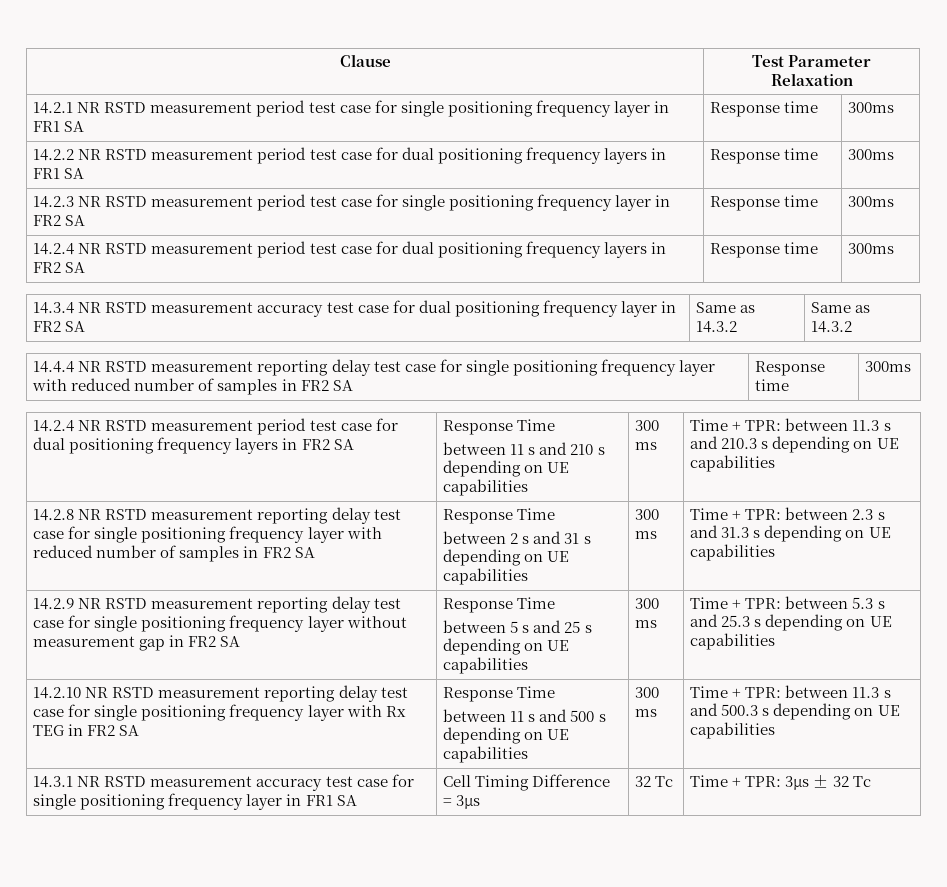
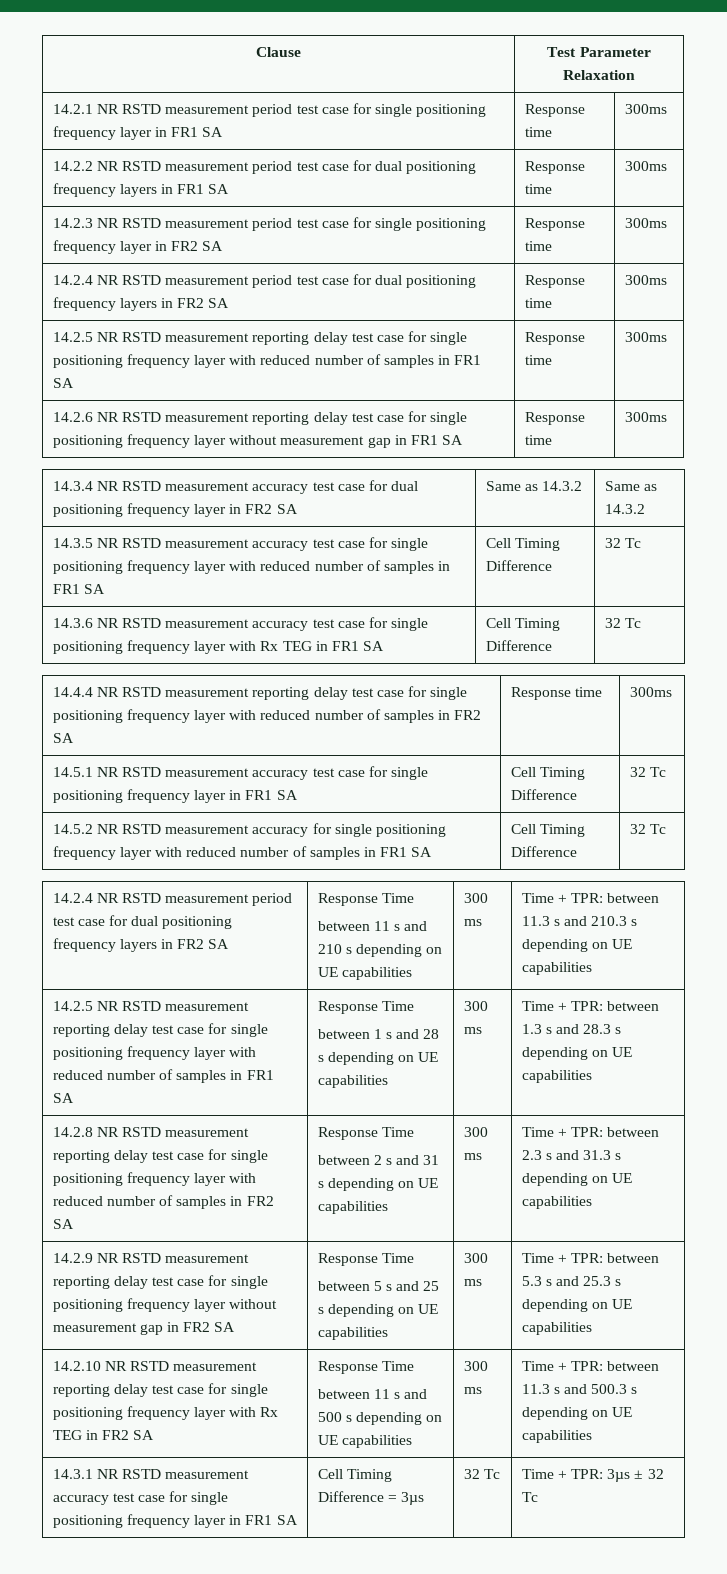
+ 14.2.5 NR RSTD measurement reporting delay test case for single positioning frequency layer with reduced number of samples in FR1 SA | Response time | 300ms
+ 14.2.6 NR RSTD measurement reporting delay test case for single positioning frequency layer without measurement gap in FR1 SA | Response time | 300ms
+ 14.3.5 NR RSTD measurement accuracy test case for single positioning frequency layer with reduced number of samples in FR1 SA | Cell Timing Difference | 32 Tc
+ 14.3.6 NR RSTD measurement accuracy test case for single positioning frequency layer with Rx TEG in FR1 SA | Cell Timing Difference | 32 Tc
+ 14.5.1 NR RSTD measurement accuracy test case for single positioning frequency layer in FR1 SA | Cell Timing Difference | 32 Tc
+ 14.5.2 NR RSTD measurement accuracy for single positioning frequency layer with reduced number of samples in FR1 SA | Cell Timing Difference | 32 Tc
+ 14.2.5 NR RSTD measurement reporting delay test case for single positioning frequency layer with reduced number of samples in FR1 SA | Response Time
+ between 1 s and 28 s depending on UE capabilities | 300 ms | Time + TPR: between 1.3 s and 28.3 s depending on UE capabilities

